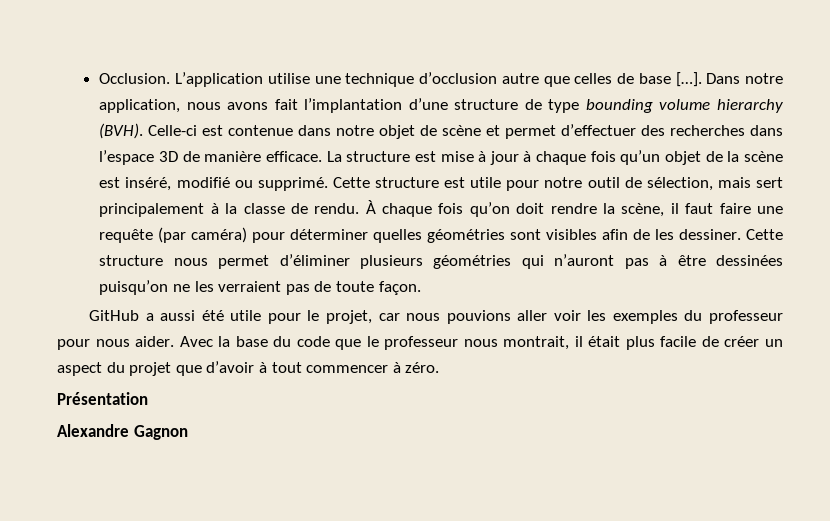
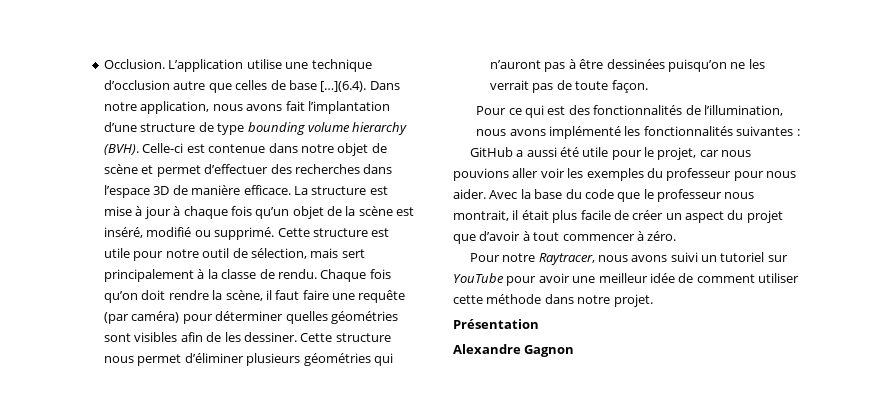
- L’application utilise une technique d’occlusion autre que celles de base […]. Dans notre application, nous avons fait l’implantation d’une structure de type bounding volume hierarchy (BVH).
+ L’application utilise une technique d’occlusion autre que celles de base […](6.4). Dans notre application, nous avons fait l’implantation d’une structure de type bounding volume hierarchy (BVH).
- À chaque fois qu’on doit rendre la scène, il faut faire une requête (par caméra) pour déterminer quelles géométries sont visibles afin de les dessiner.
+ Chaque fois qu’on doit rendre la scène, il faut faire une requête (par caméra) pour déterminer quelles géométries sont visibles afin de les dessiner.
- Cette structure nous permet d’éliminer plusieurs géométries qui n’auront pas à être dessinées puisqu’on ne les verraient pas de toute façon.
+ Cette structure nous permet d’éliminer plusieurs géométries qui n’auront pas à être dessinées puisqu’on ne les verrait pas de toute façon.
+ Pour ce qui est des fonctionnalités de l’illumination, nous avons implémenté les fonctionnalités suivantes :
+ Pour notre Raytracer, nous avons suivi un tutoriel sur YouTube pour avoir une meilleur idée de comment utiliser cette méthode dans notre projet.

